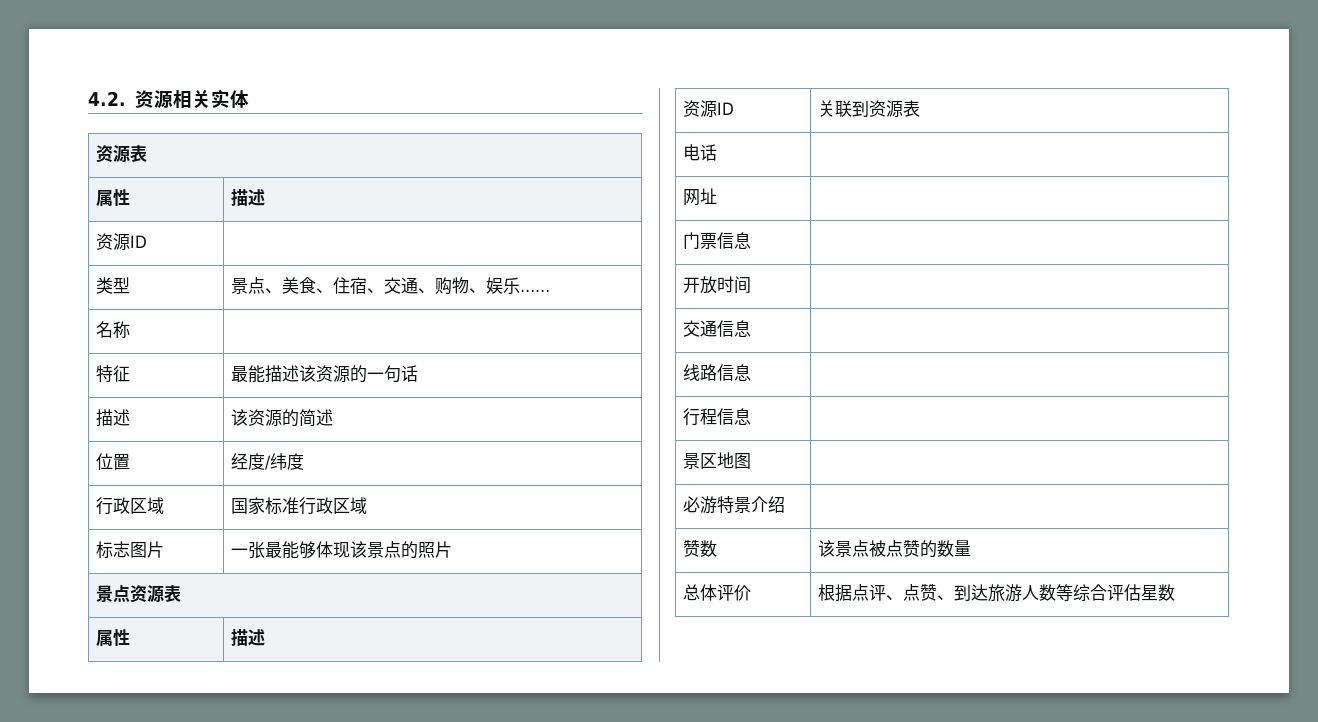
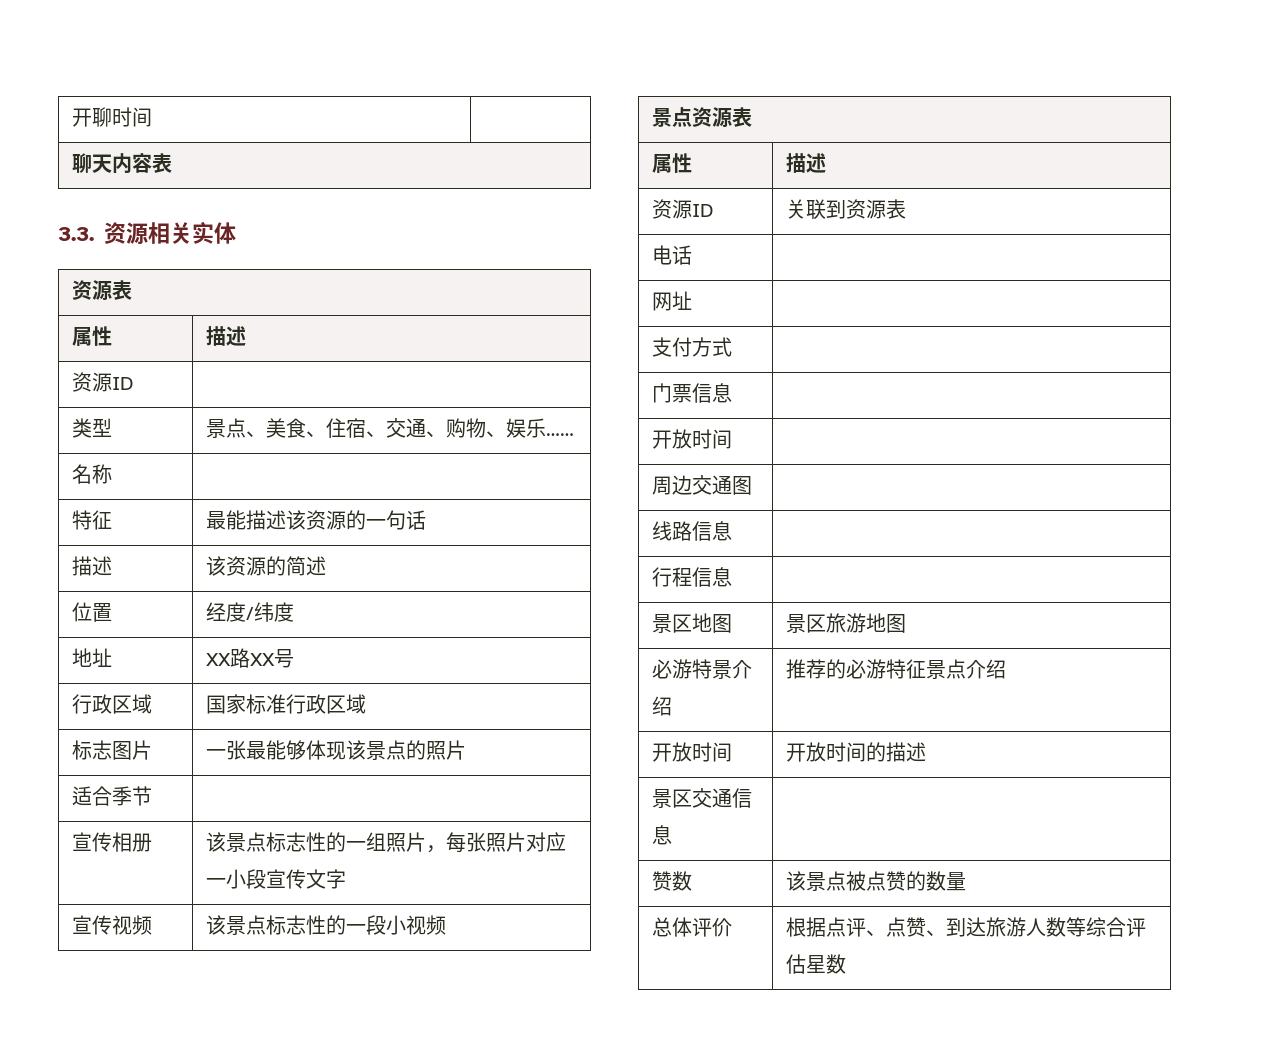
- 4.2.资源相关实体
+ 开聊时间 |
+ 聊天内容表
+ 3.3.资源相关实体
+ 地址 | XX路XX号
+ 适合季节 |
+ 宣传相册 | 该景点标志性的一组照片，每张照片对应一小段宣传文字
+ 宣传视频 | 该景点标志性的一段小视频
+ 支付方式 |
- 交通信息 |
+ 周边交通图 |
- 景区地图 |
+ 景区地图 | 景区旅游地图
- 必游特景介绍 |
+ 必游特景介绍 | 推荐的必游特征景点介绍
+ 开放时间 | 开放时间的描述
+ 景区交通信息 |

